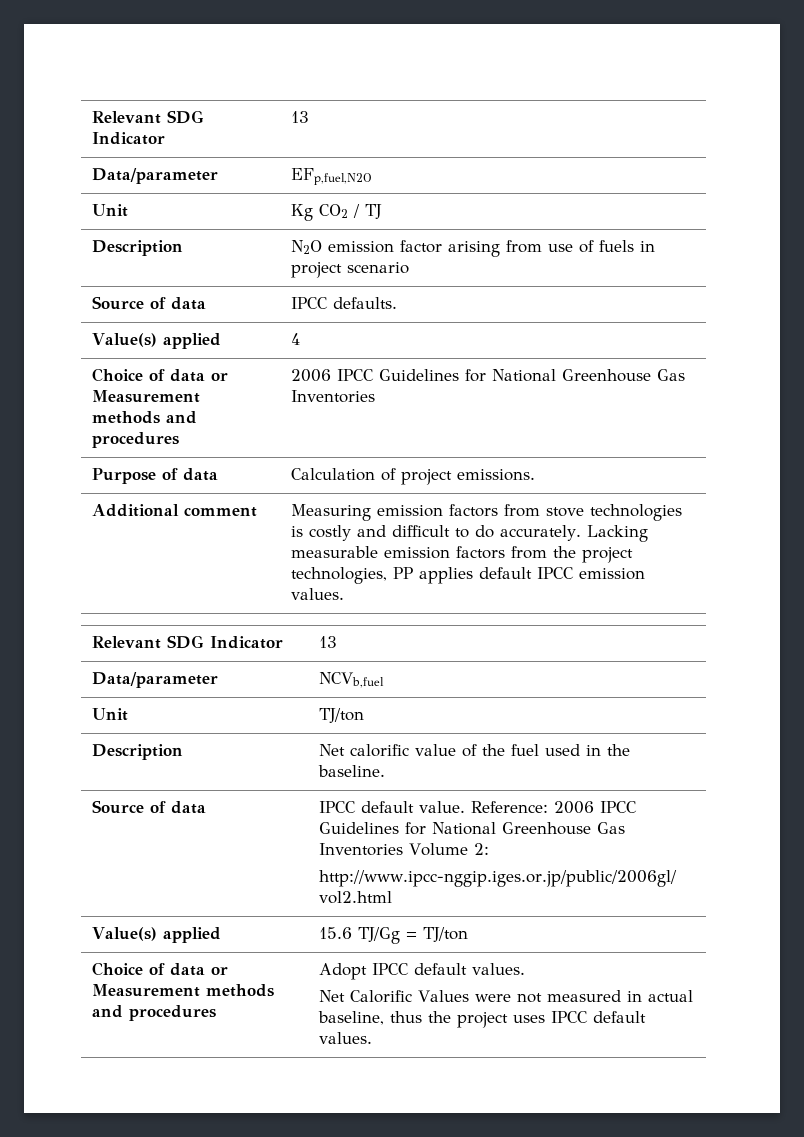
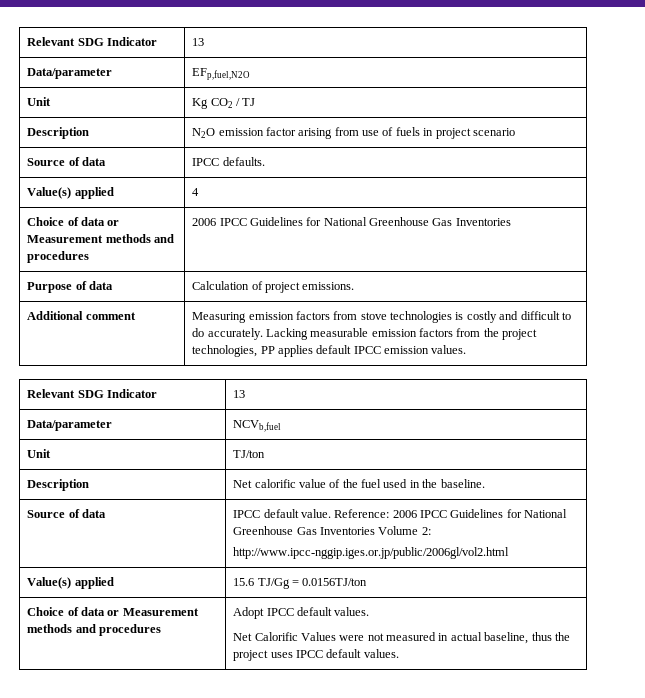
- Value(s) applied | 15.6 TJ/Gg = TJ/ton
+ Value(s) applied | 15.6 TJ/Gg = 0.0156TJ/ton

